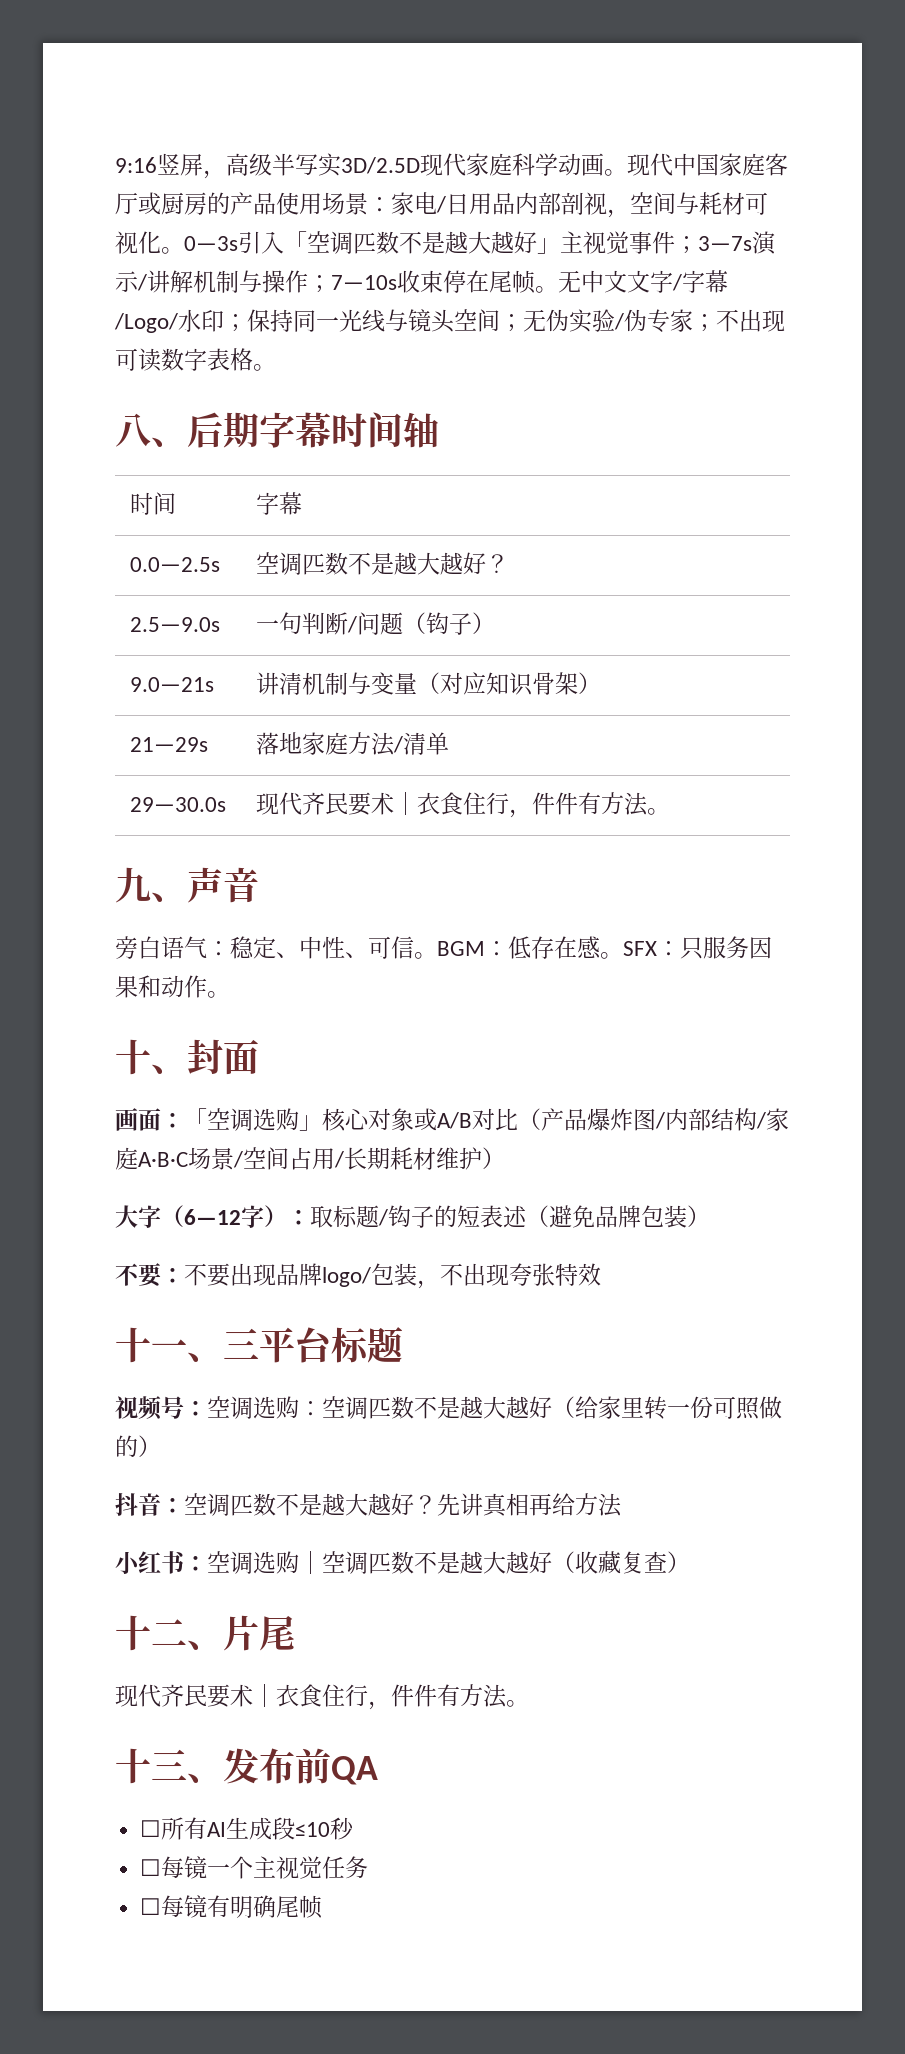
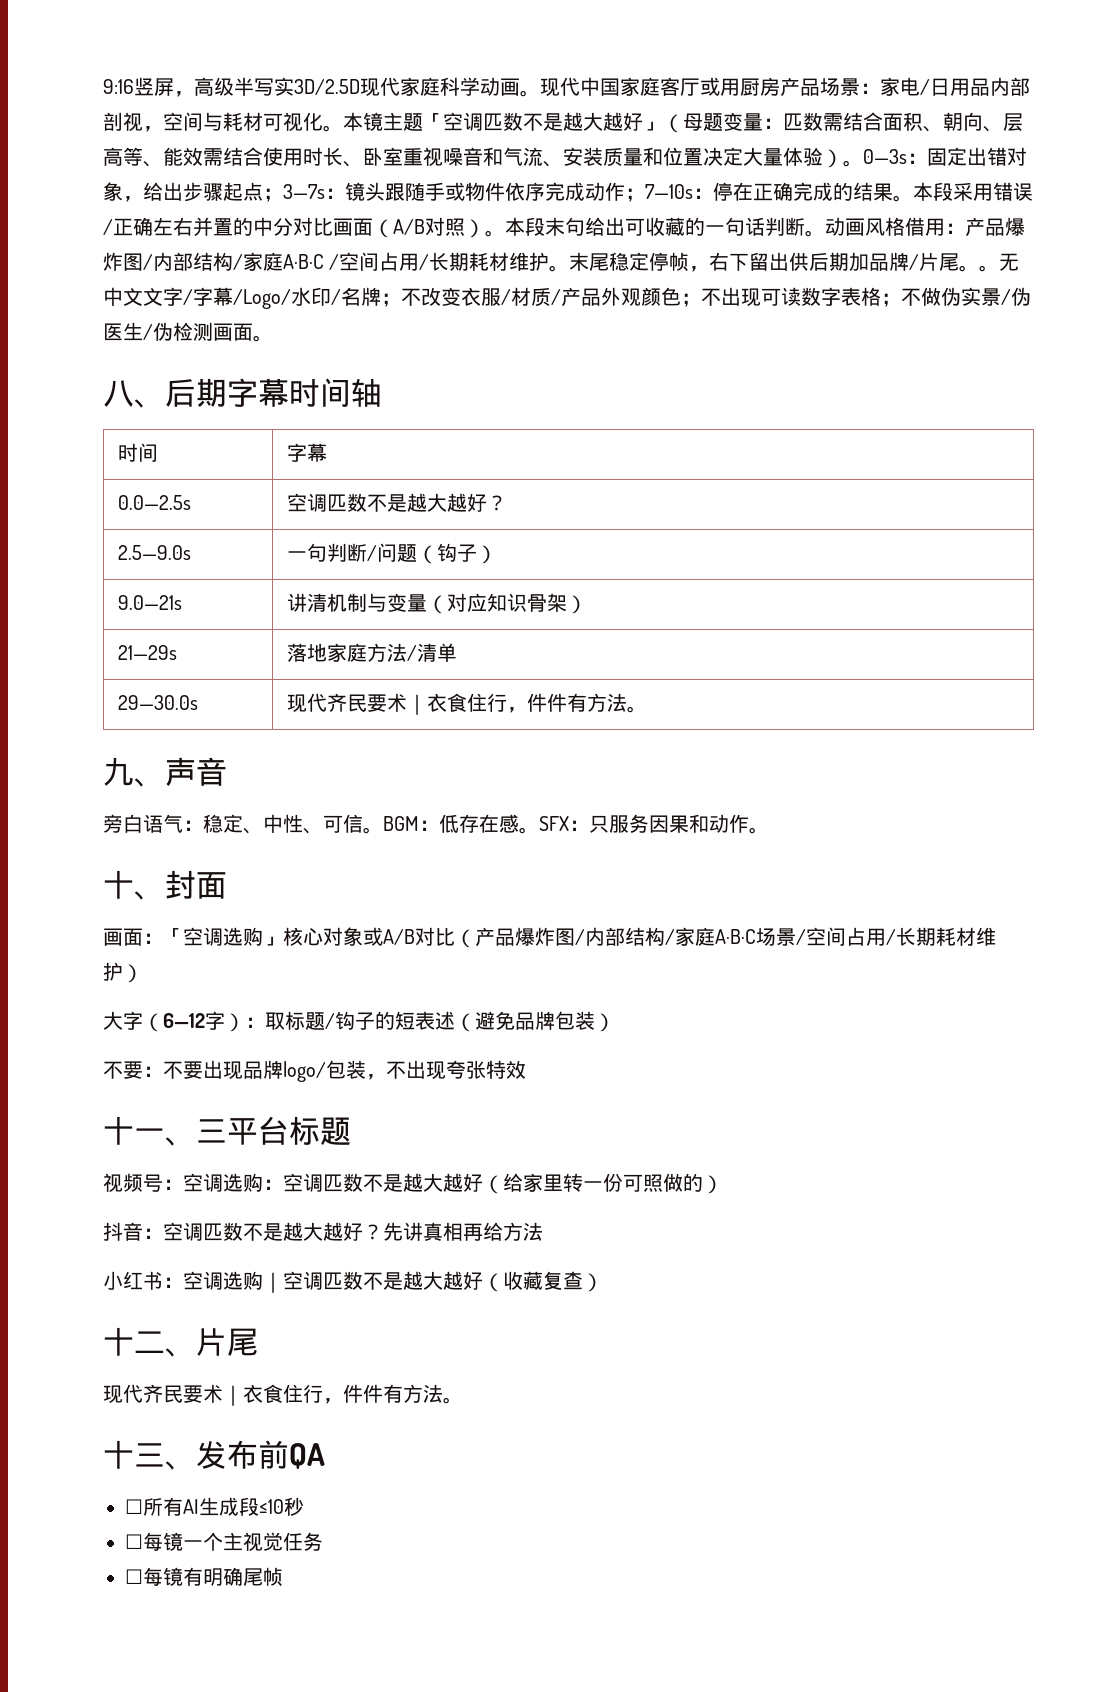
- 现代中国家庭客厅或厨房的产品使用场景：家电/日用品内部剖视，空间与耗材可视化。
+ 现代中国家庭客厅或用厨房产品场景：家电/日用品内部剖视，空间与耗材可视化。
- 0—3s引入「空调匹数不是越大越好」主视觉事件；3—7s演示/讲解机制与操作；7—10s收束停在尾帧。
+ 本镜主题「空调匹数不是越大越好」（母题变量：匹数需结合面积、朝向、层高等、能效需结合使用时长、卧室重视噪音和气流、安装质量和位置决定大量体验）。0—3s：固定出错对象，给出步骤起点；3—7s：镜头跟随手或物件依序完成动作；7—10s：停在正确完成的结果。本段采用错误/正确左右并置的中分对比画面（A/B对照）。本段末句给出可收藏的一句话判断。动画风格借用：产品爆炸图/内部结构/家庭A·B·C /空间占用/长期耗材维护。末尾稳定停帧，右下留出供后期加品牌/片尾。。
- 无中文文字/字幕/Logo/水印；保持同一光线与镜头空间；无伪实验/伪专家；不出现可读数字表格。
+ 无中文文字/字幕/Logo/水印/名牌；不改变衣服/材质/产品外观颜色；不出现可读数字表格；不做伪实景/伪医生/伪检测画面。

